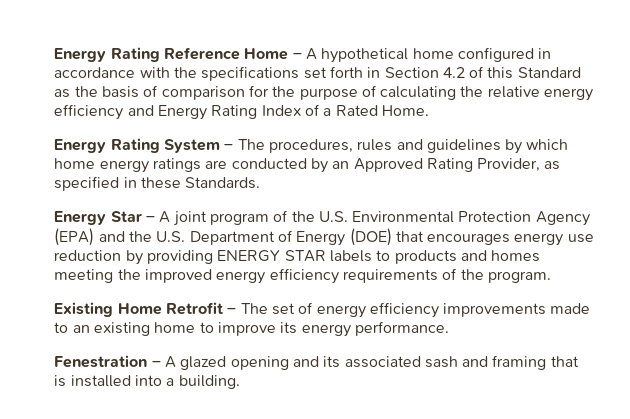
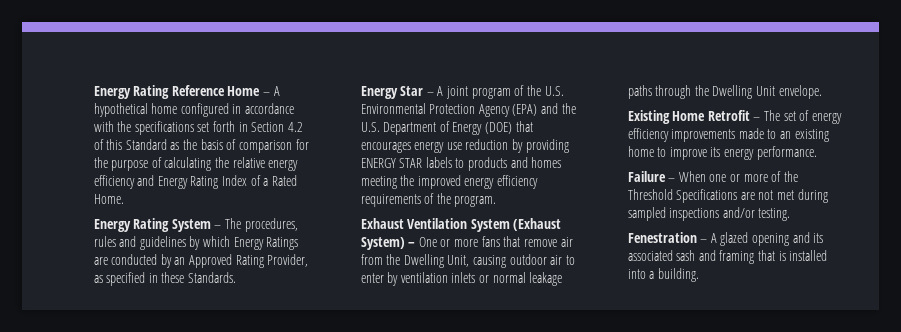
- Energy Rating System – The procedures, rules and guidelines by which home energy ratings are conducted by an Approved Rating Provider, as specified in these Standards.
+ Energy Rating System – The procedures, rules and guidelines by which Energy Ratings are conducted by an Approved Rating Provider, as specified in these Standards.
+ Exhaust Ventilation System (Exhaust System) – One or more fans that remove air from the Dwelling Unit, causing outdoor air to enter by ventilation inlets or normal leakage paths through the Dwelling Unit envelope.
+ Failure – When one or more of the Threshold Specifications are not met during sampled inspections and/or testing.

